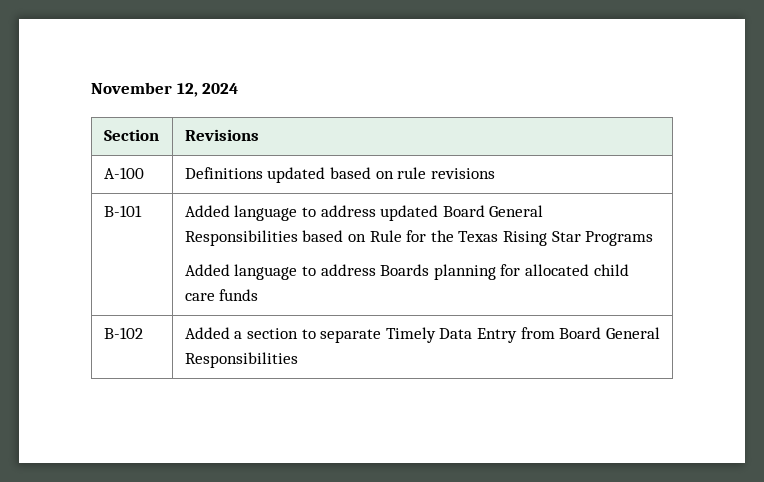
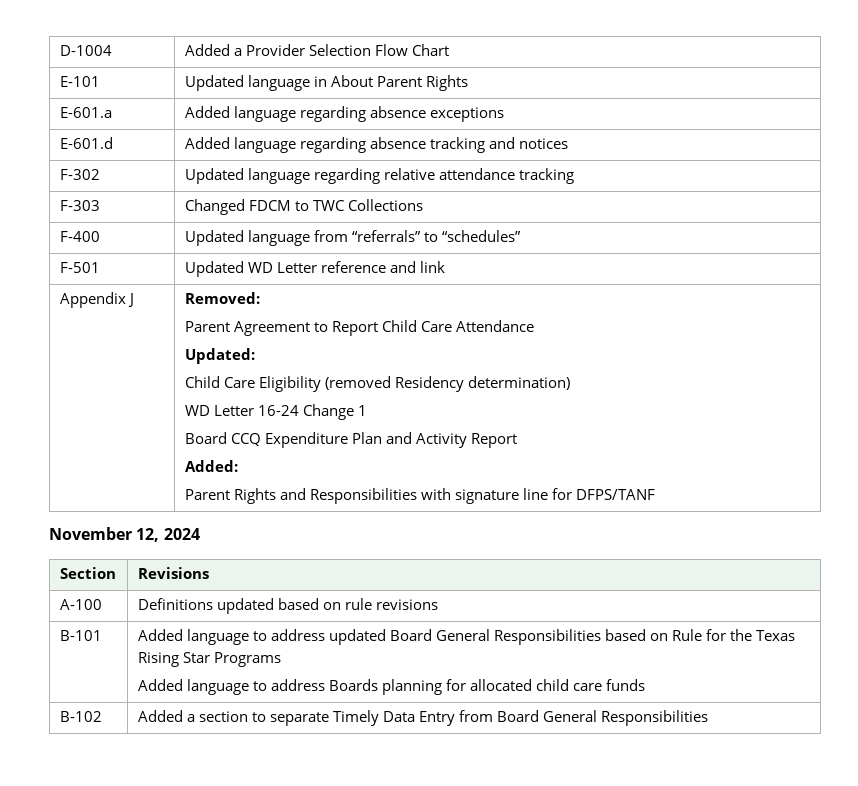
+ D-1004 | Added a Provider Selection Flow Chart
+ E-101 | Updated language in About Parent Rights
+ E-601.a | Added language regarding absence exceptions
+ E-601.d | Added language regarding absence tracking and notices
+ F-302 | Updated language regarding relative attendance tracking
+ F-303 | Changed FDCM to TWC Collections
+ F-400 | Updated language from “referrals” to “schedules”
+ F-501 | Updated WD Letter reference and link
+ Appendix J | Removed:
+ Parent Agreement to Report Child Care Attendance
+ Updated:
+ Child Care Eligibility (removed Residency determination)
+ WD Letter 16-24 Change 1
+ Board CCQ Expenditure Plan and Activity Report
+ Added:
+ Parent Rights and Responsibilities with signature line for DFPS/TANF

